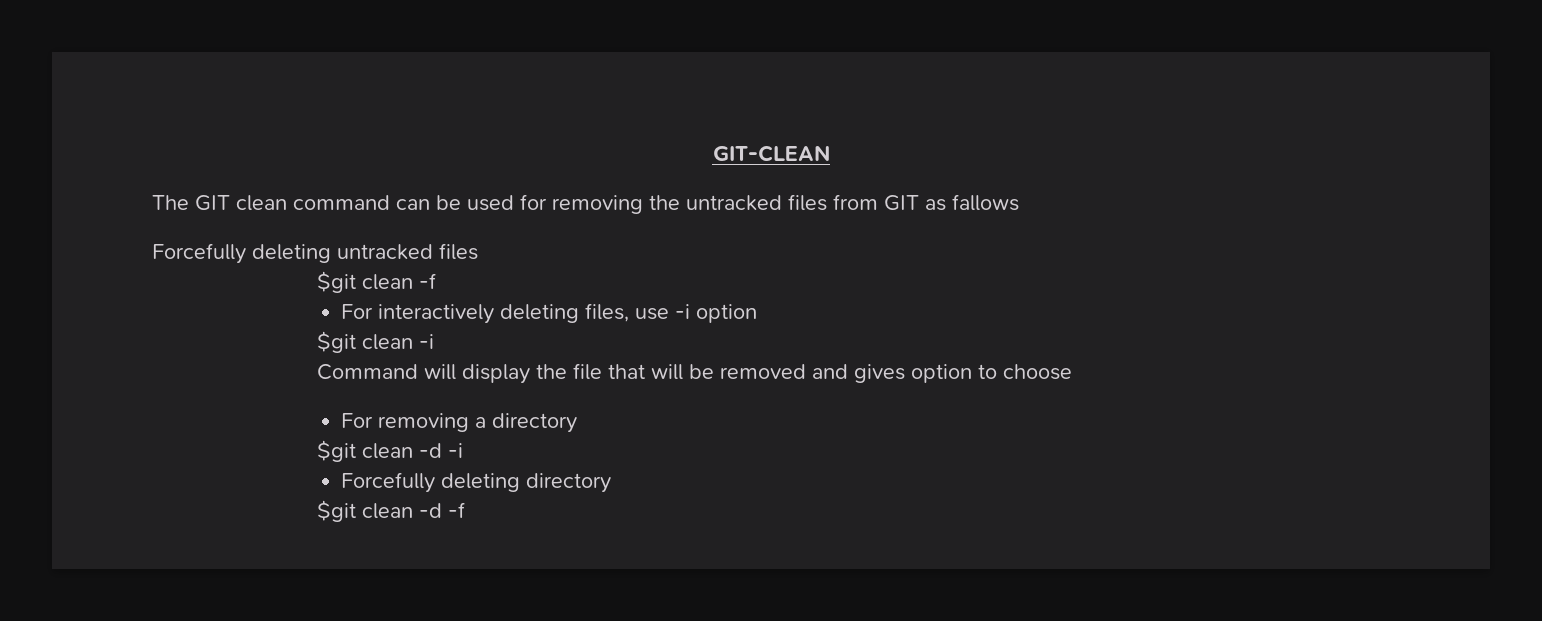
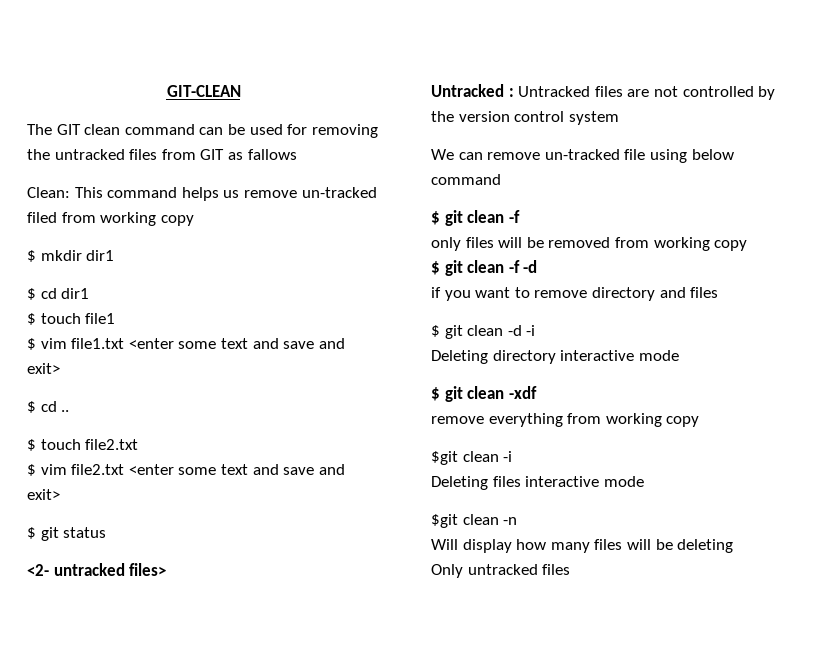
- Forcefully deleting untracked files
- $git clean -f
- For interactively deleting files, use -i option
+ Clean: This command helps us remove un-tracked filed from working copy
+ $ mkdir dir1
+ $ cd dir1
+ $ touch file1
+ $ vim file1.txt <enter some text and save and exit>
+ $ cd ..
+ $ touch file2.txt
+ $ vim file2.txt <enter some text and save and exit>
+ $ git status
+ <2- untracked files>
+ Untracked : Untracked files are not controlled by the version control system
+ We can remove un-tracked file using below command
+ $ git clean -f
+ only files will be removed from working copy
+ $ git clean -f -d
+ if you want to remove directory and files
+ $ git clean -d -i
+ Deleting directory interactive mode
+ $ git clean -xdf
+ remove everything from working copy
  $git clean -i
- Command will display the file that will be removed and gives option to choose
- For removing a directory
- $git clean -d -i
- Forcefully deleting directory
- $git clean -d -f
+ Deleting files interactive mode
+ $git clean -n
+ Will display how many files will be deleting
+ Only untracked files

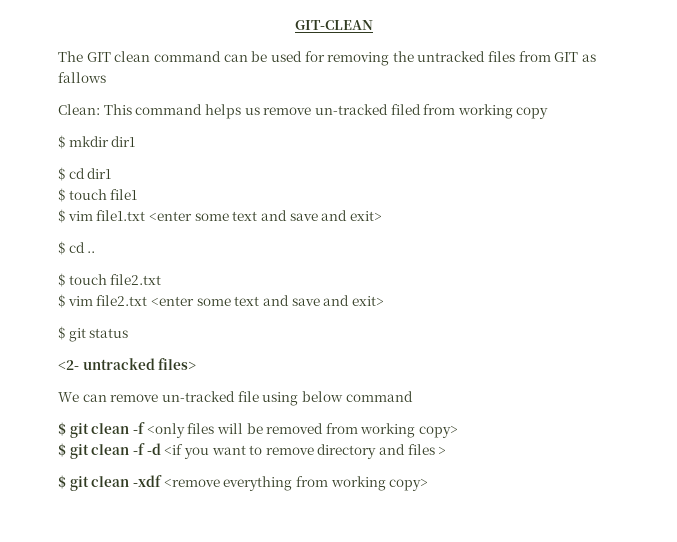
- Untracked : Untracked files are not controlled by the version control system
  We can remove un-tracked file using below command
- $ git clean -f
- only files will be removed from working copy
+ $ git clean -f <only files will be removed from working copy>
- $ git clean -f -d
- if you want to remove directory and files
- $ git clean -d -i
- Deleting directory interactive mode
+ $ git clean -f -d <if you want to remove directory and files >
- $ git clean -xdf
- remove everything from working copy
- $git clean -i
- Deleting files interactive mode
- $git clean -n
- Will display how many files will be deleting
- Only untracked files
+ $ git clean -xdf <remove everything from working copy>

